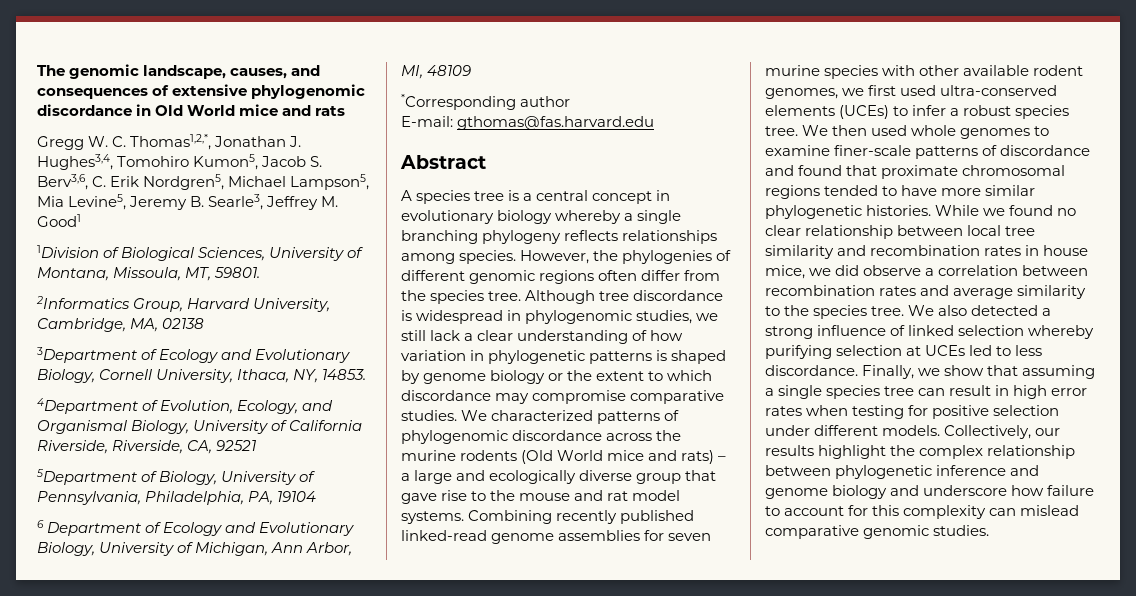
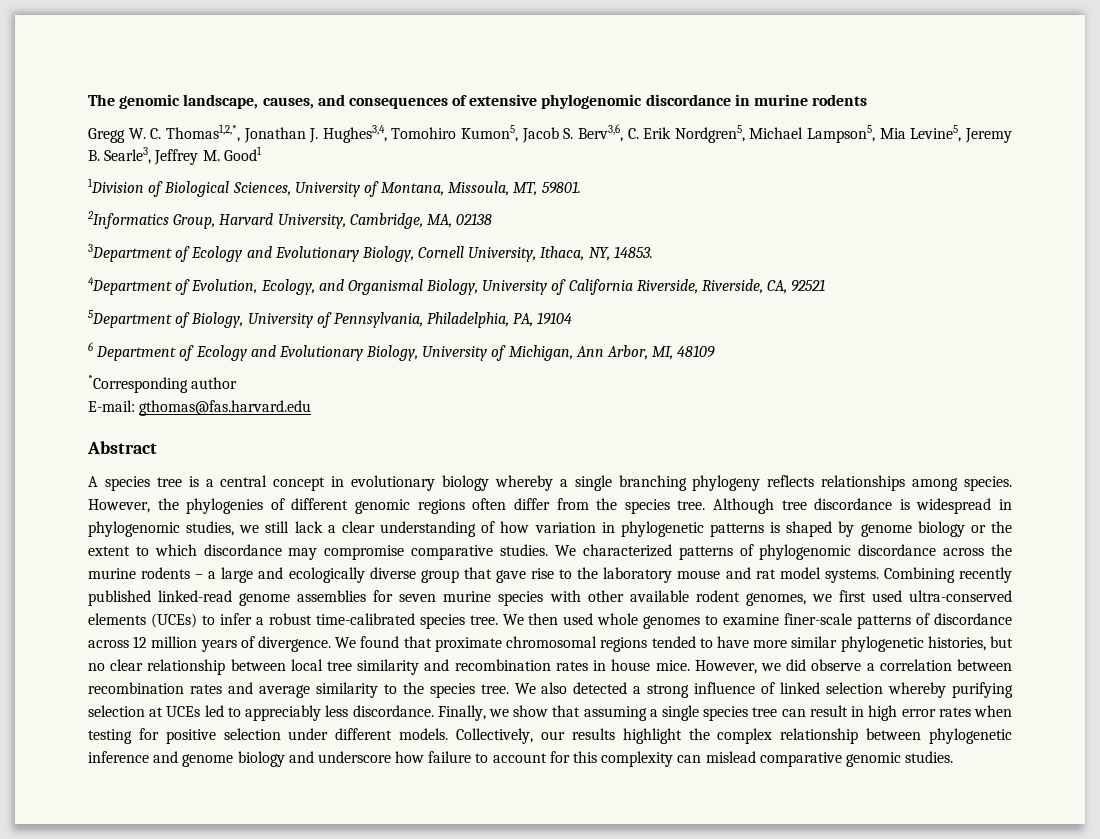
- The genomic landscape, causes, and consequences of extensive phylogenomic discordance in Old World mice and rats
+ The genomic landscape, causes, and consequences of extensive phylogenomic discordance in murine rodents
- We characterized patterns of phylogenomic discordance across the murine rodents (Old World mice and rats) – a large and ecologically diverse group that gave rise to the mouse and rat model systems.
+ We characterized patterns of phylogenomic discordance across the murine rodents – a large and ecologically diverse group that gave rise to the laboratory mouse and rat model systems.
- Combining recently published linked-read genome assemblies for seven murine species with other available rodent genomes, we first used ultra-conserved elements (UCEs) to infer a robust species tree.
+ Combining recently published linked-read genome assemblies for seven murine species with other available rodent genomes, we first used ultra-conserved elements (UCEs) to infer a robust time-calibrated species tree.
- We then used whole genomes to examine finer-scale patterns of discordance and found that proximate chromosomal regions tended to have more similar phylogenetic histories. While we found no clear relationship between local tree similarity and recombination rates in house mice, we did observe a correlation between recombination rates and average similarity to the species tree.
+ We then used whole genomes to examine finer-scale patterns of discordance across 12 million years of divergence. We found that proximate chromosomal regions tended to have more similar phylogenetic histories, but no clear relationship between local tree similarity and recombination rates in house mice. However, we did observe a correlation between recombination rates and average similarity to the species tree.
- We also detected a strong influence of linked selection whereby purifying selection at UCEs led to less discordance.
+ We also detected a strong influence of linked selection whereby purifying selection at UCEs led to appreciably less discordance.

